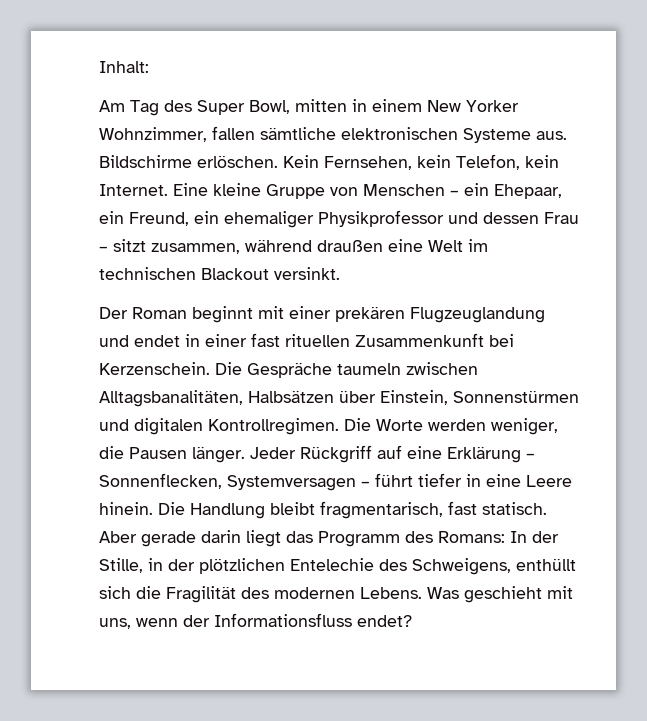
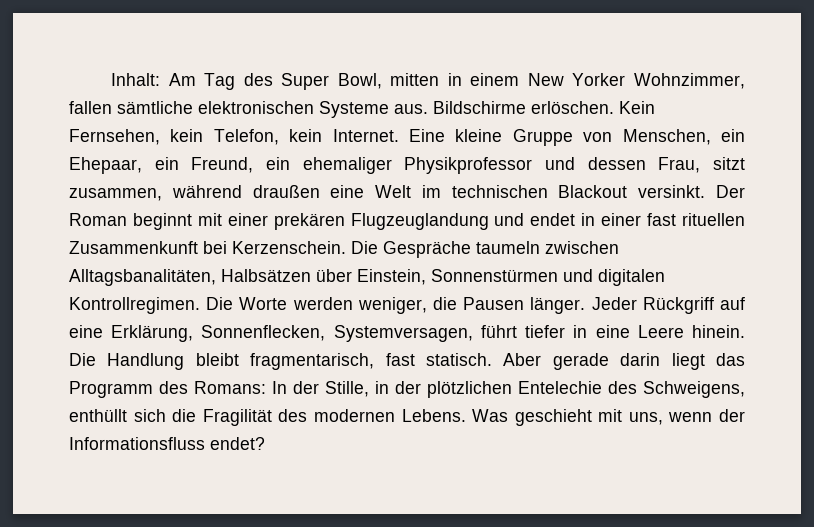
- Inhalt:
- Am Tag des Super Bowl, mitten in einem New Yorker Wohnzimmer, fallen sämtliche elektronischen Systeme aus.
+ Inhalt: Am Tag des Super Bowl, mitten in einem New Yorker Wohnzimmer, fallen sämtliche elektronischen Systeme aus.
- Eine kleine Gruppe von Menschen – ein Ehepaar, ein Freund, ein ehemaliger Physikprofessor und dessen Frau – sitzt zusammen, während draußen eine Welt im technischen Blackout versinkt.
- Der Roman beginnt mit einer prekären Flugzeuglandung und endet in einer fast rituellen Zusammenkunft bei Kerzenschein.
+ Eine kleine Gruppe von Menschen, ein Ehepaar, ein Freund, ein ehemaliger Physikprofessor und dessen Frau, sitzt zusammen, während draußen eine Welt im technischen Blackout versinkt. Der Roman beginnt mit einer prekären Flugzeuglandung und endet in einer fast rituellen Zusammenkunft bei Kerzenschein.
- Jeder Rückgriff auf eine Erklärung – Sonnenflecken, Systemversagen – führt tiefer in eine Leere hinein.
+ Jeder Rückgriff auf eine Erklärung, Sonnenflecken, Systemversagen, führt tiefer in eine Leere hinein.

